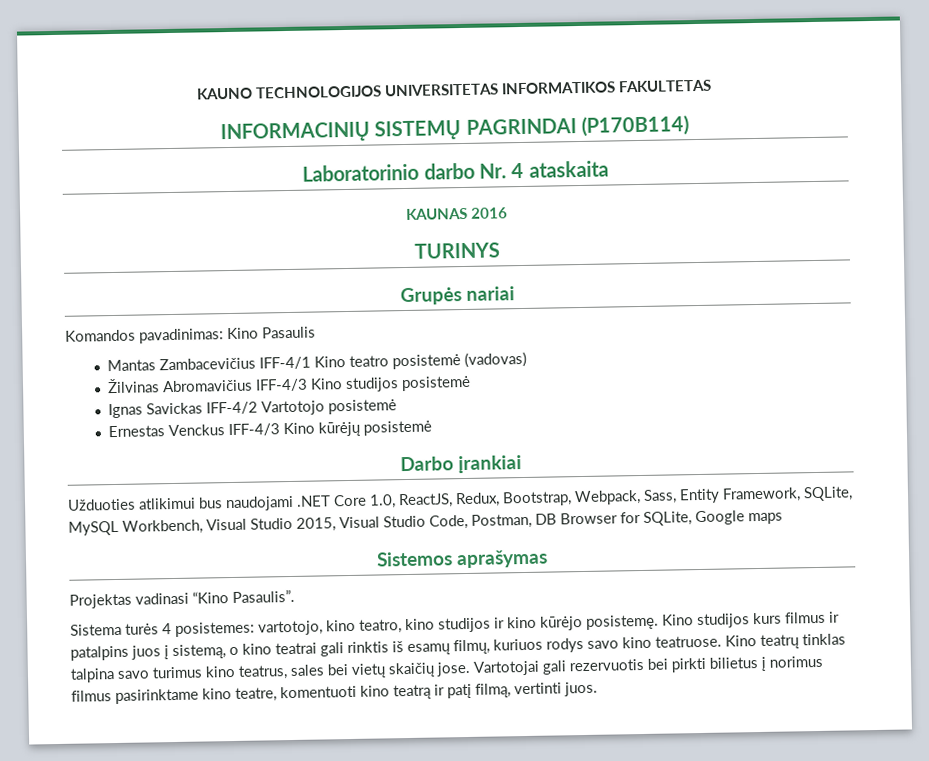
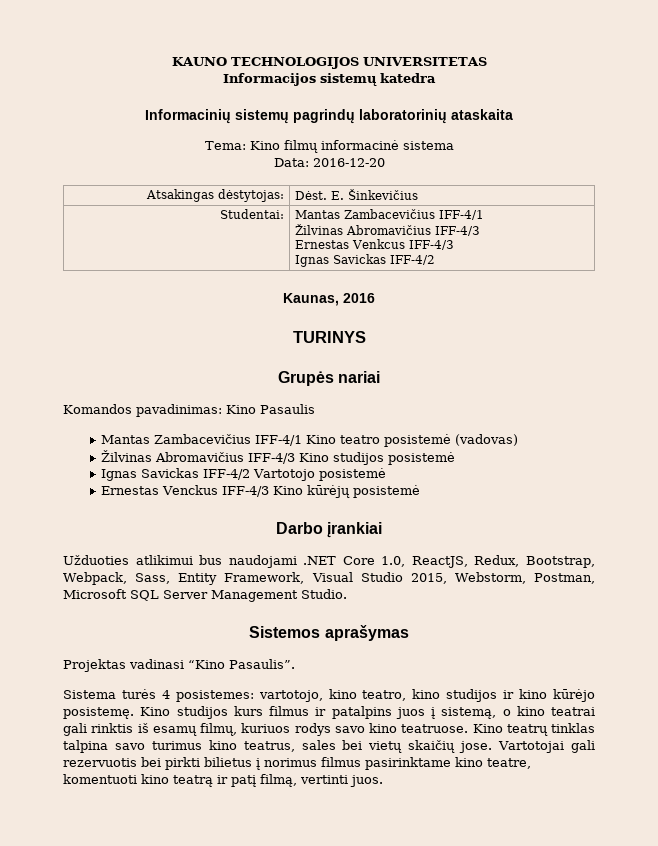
- KAUNO TECHNOLOGIJOS UNIVERSITETAS INFORMATIKOS FAKULTETAS
- INFORMACINIŲ SISTEMŲ PAGRINDAI (P170B114)
- Laboratorinio darbo Nr. 4 ataskaita
- KAUNAS 2016
+ KAUNO TECHNOLOGIJOS UNIVERSITETAS
+ Informacijos sistemų katedra
+ Informacinių sistemų pagrindų laboratorinių ataskaita
+ Tema: Kino filmų informacinė sistema
+ Data: 2016-12-20
+ Atsakingas dėstytojas: | Dėst. E. Šinkevičius
+ Studentai: | Mantas Zambacevičius IFF-4/1
+ Žilvinas Abromavičius IFF-4/3
+ Ernestas Venkcus IFF-4/3
+ Ignas Savickas IFF-4/2
+ Kaunas, 2016
- Užduoties atlikimui bus naudojami .NET Core 1.0, ReactJS, Redux, Bootstrap, Webpack, Sass, Entity Framework, SQLite, MySQL Workbench, Visual Studio 2015, Visual Studio Code, Postman, DB Browser for SQLite, Google maps
+ Užduoties atlikimui bus naudojami .NET Core 1.0, ReactJS, Redux, Bootstrap, Webpack, Sass, Entity Framework, Visual Studio 2015, Webstorm, Postman, Microsoft SQL Server Management Studio.

